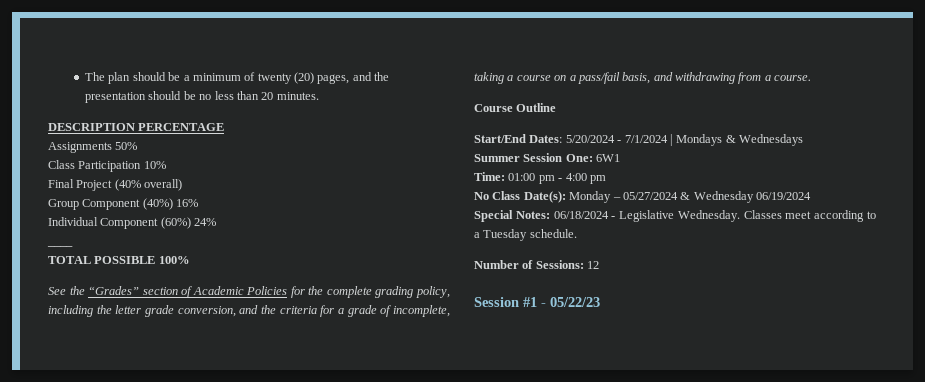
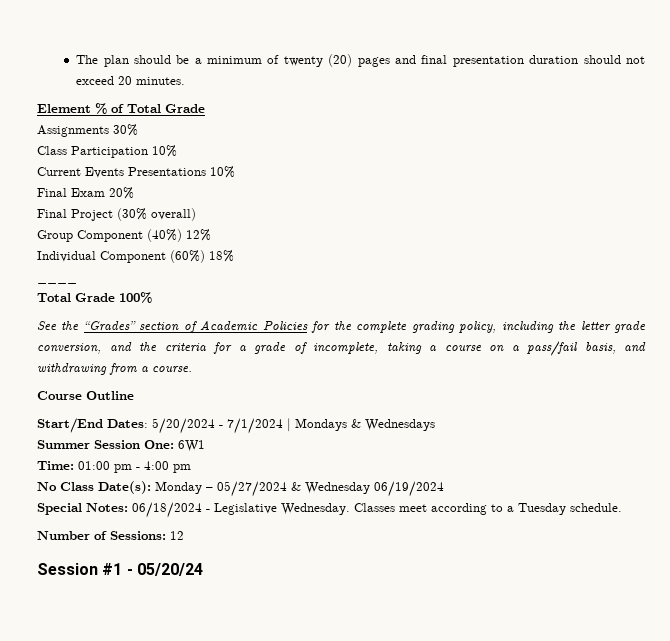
- The plan should be a minimum of twenty (20) pages, and the presentation should be no less than 20 minutes.
- DESCRIPTION PERCENTAGE
+ The plan should be a minimum of twenty (20) pages and final presentation duration should not exceed 20 minutes.
+ Element % of Total Grade
- Assignments 50%
+ Assignments 30%
+ Current Events Presentations 10%
+ Final Exam 20%
- Final Project (40% overall)
+ Final Project (30% overall)
- Group Component (40%) 16%
+ Group Component (40%) 12%
- Individual Component (60%) 24%
+ Individual Component (60%) 18%
- TOTAL POSSIBLE 100%
+ Total Grade 100%
- Session #1 - 05/22/23
+ Session #1 - 05/20/24

